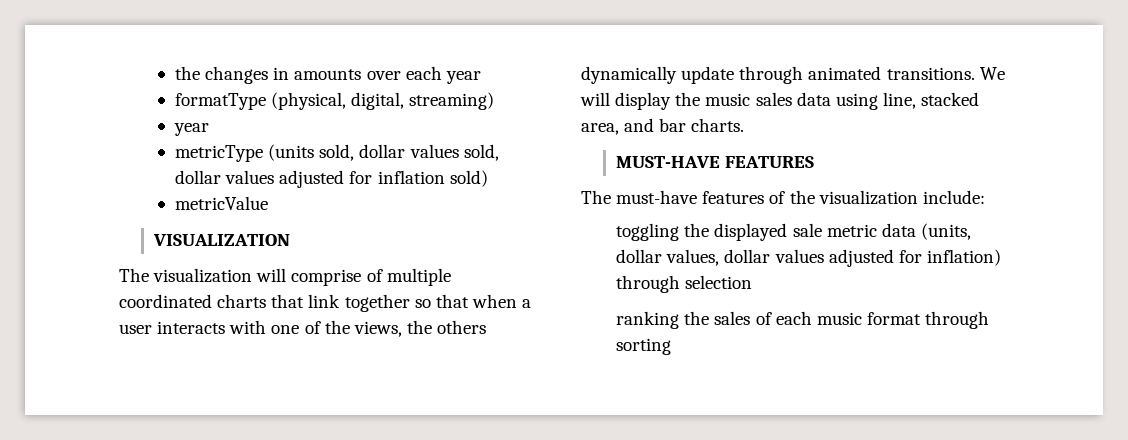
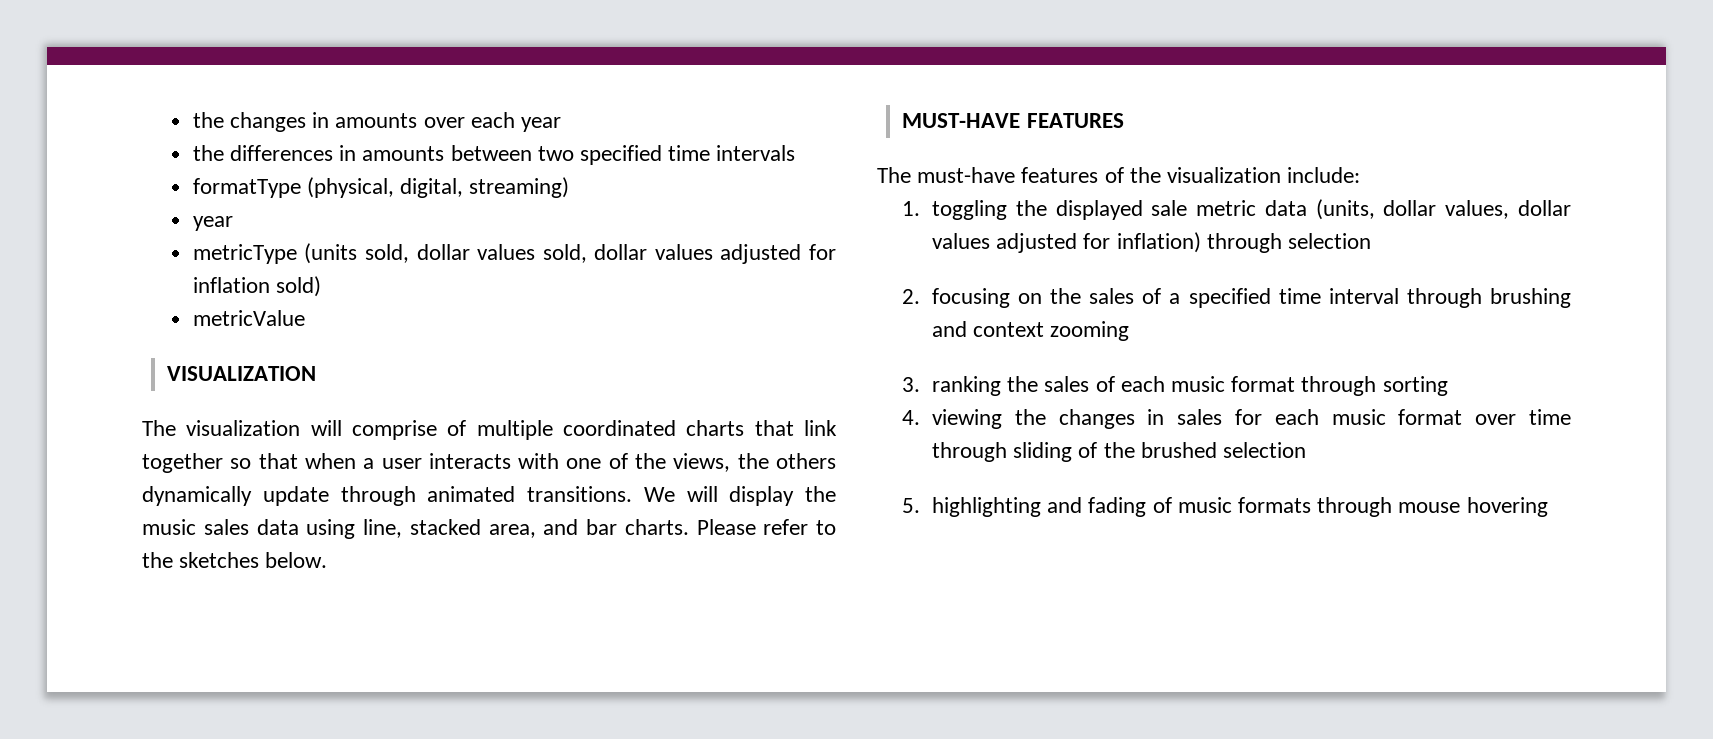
+ the differences in amounts between two specified time intervals
+ Please refer to the sketches below.
- toggling the displayed sale metric data (units, dollar values, dollar values adjusted for inflation) through selection
+ 1. toggling the displayed sale metric data (units, dollar values, dollar values adjusted for inflation) through selection
- ranking the sales of each music format through sorting
+ 2. focusing on the sales of a specified time interval through brushing and context zooming
+ 3. ranking the sales of each music format through sorting
+ 4. viewing the changes in sales for each music format over time through sliding of the brushed selection
+ 5. highlighting and fading of music formats through mouse hovering

